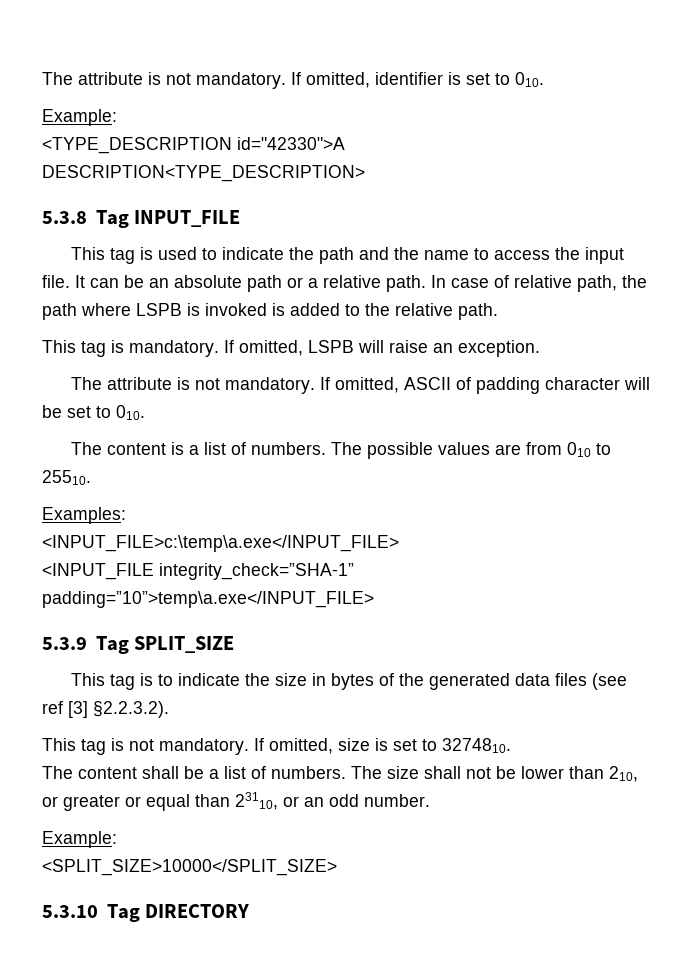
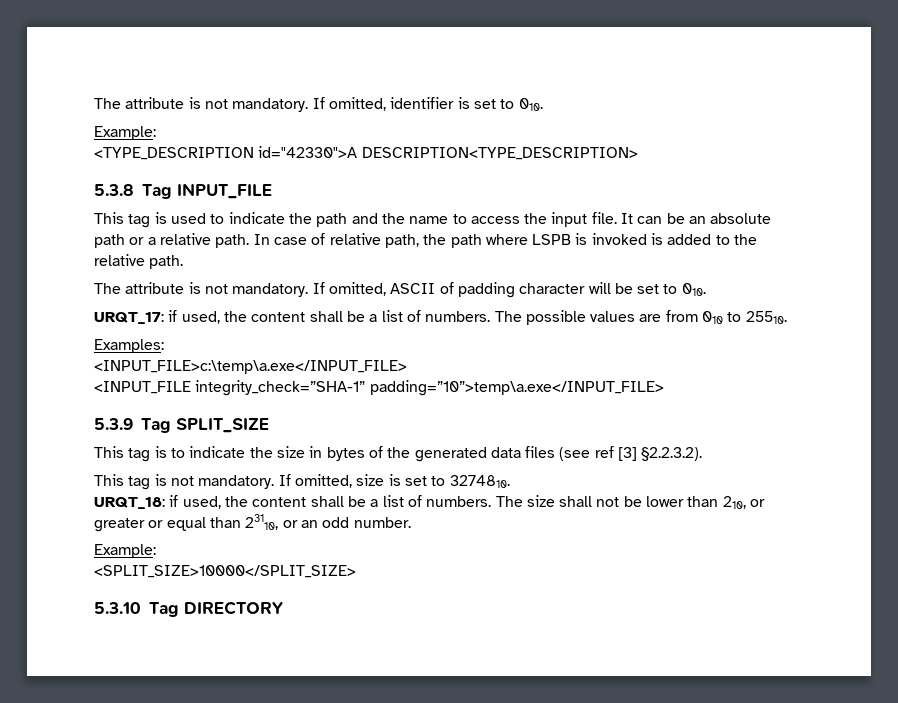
- This tag is mandatory. If omitted, LSPB will raise an exception.
- The content is a list of numbers.
+ URQT_17: if used, the content shall be a list of numbers.
- The content shall be a list of numbers.
+ URQT_18: if used, the content shall be a list of numbers.

